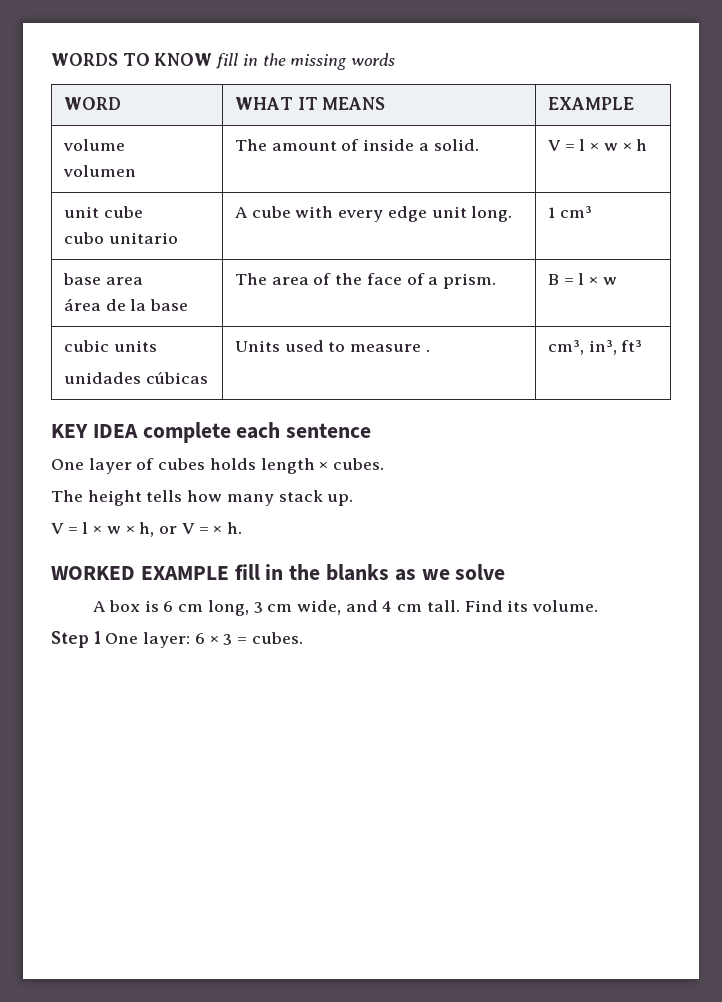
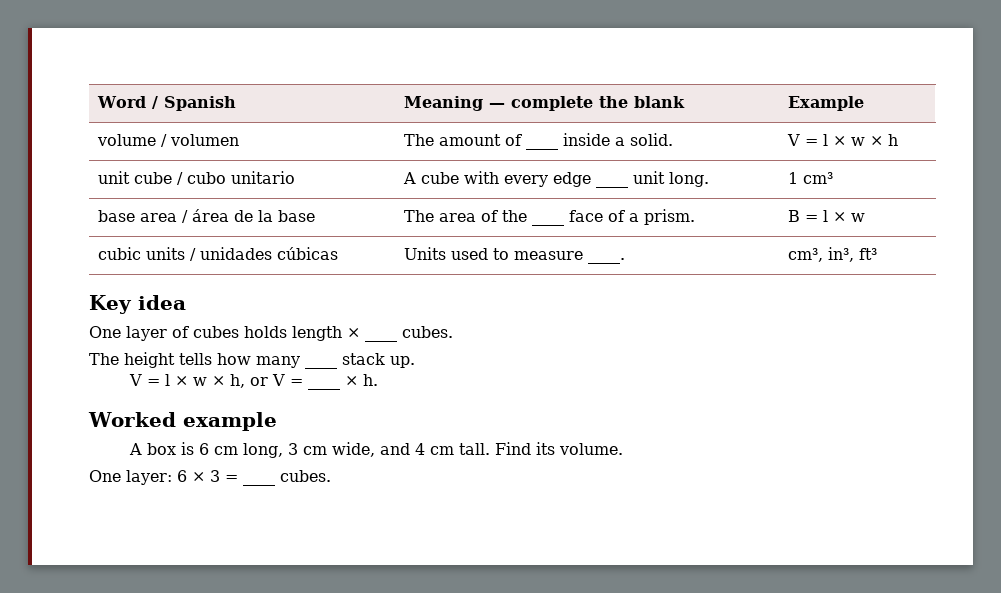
- WORDS TO KNOW fill in the missing words
- WORD | WHAT IT MEANS | EXAMPLE
+ Word / Spanish | Meaning — complete the blank | Example
- volume
- volumen | The amount of inside a solid. | V = l × w × h
+ volume / volumen | The amount of ____ inside a solid. | V = l × w × h
- unit cube
- cubo unitario | A cube with every edge unit long. | 1 cm³
+ unit cube / cubo unitario | A cube with every edge ____ unit long. | 1 cm³
- base area
- área de la base | The area of the face of a prism. | B = l × w
+ base area / área de la base | The area of the ____ face of a prism. | B = l × w
- cubic units
- unidades cúbicas | Units used to measure . | cm³, in³, ft³
+ cubic units / unidades cúbicas | Units used to measure ____. | cm³, in³, ft³
- KEY IDEA complete each sentence
+ Key idea
- One layer of cubes holds length × cubes.
+ One layer of cubes holds length × ____ cubes.
- The height tells how many stack up.
+ The height tells how many ____ stack up.
- V = l × w × h, or V = × h.
+ V = l × w × h, or V = ____ × h.
- WORKED EXAMPLE fill in the blanks as we solve
+ Worked example
- Step 1 One layer: 6 × 3 = cubes.
+ One layer: 6 × 3 = ____ cubes.

